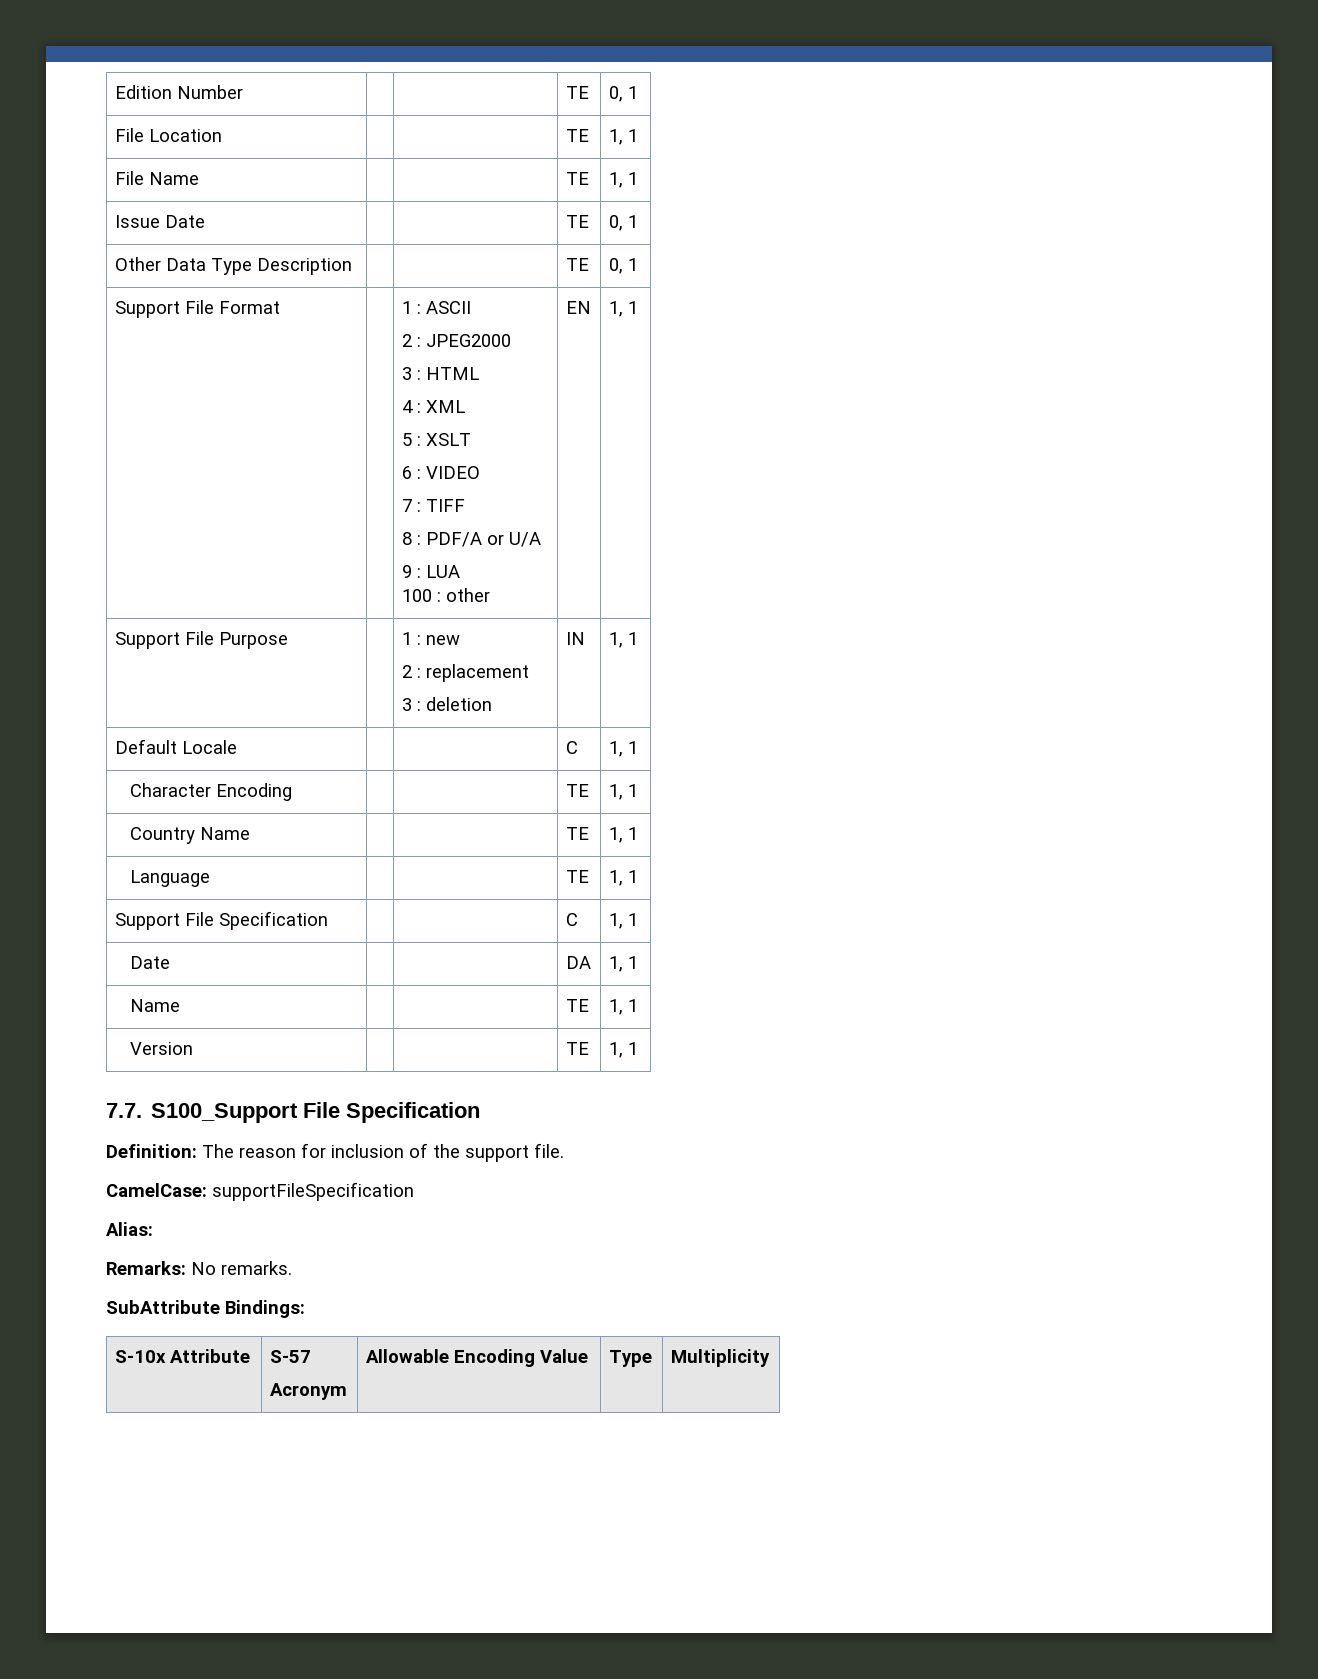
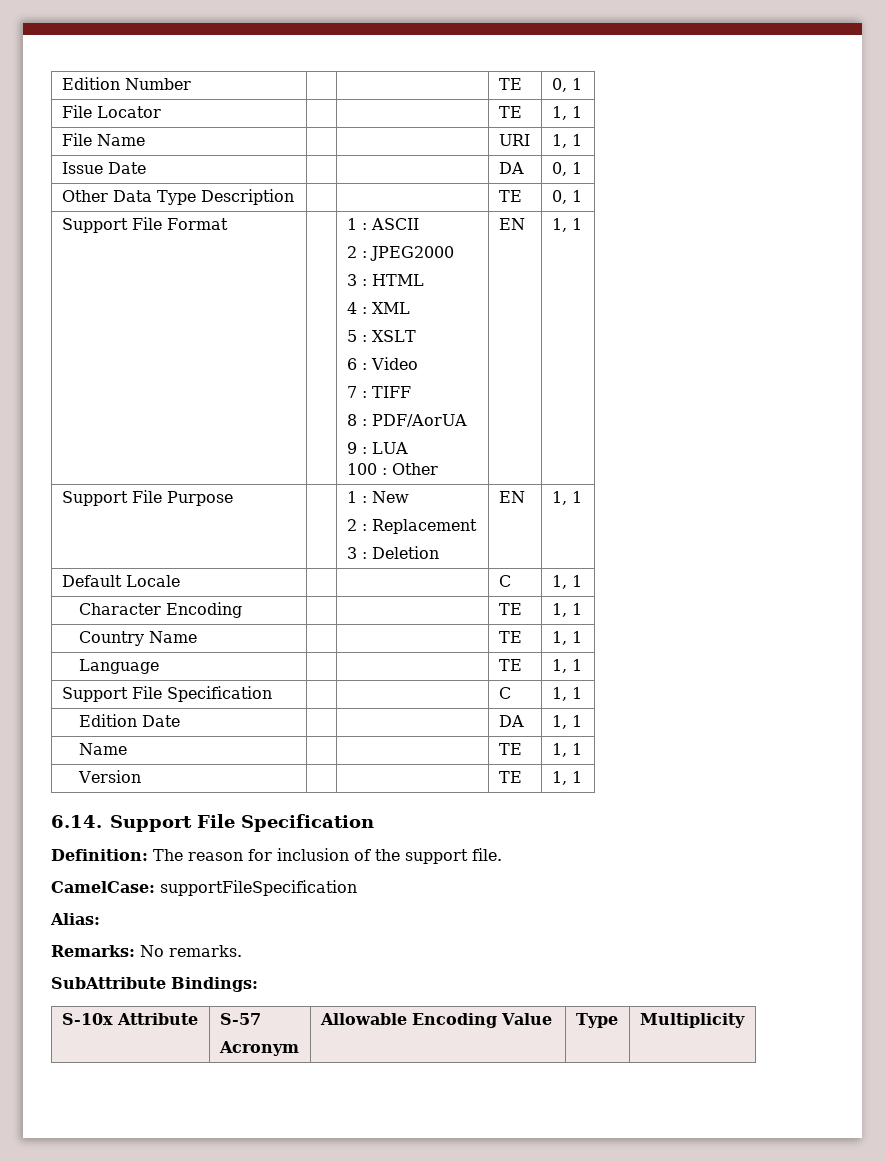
- File Location | | | TE | 1, 1
+ File Locator | | | TE | 1, 1
- File Name | | | TE | 1, 1
+ File Name | | | URI | 1, 1
- Issue Date | | | TE | 0, 1
+ Issue Date | | | DA | 0, 1
  Support File Format | | 1 : ASCII
  2 : JPEG2000
  3 : HTML
  4 : XML
  5 : XSLT
- 6 : VIDEO
+ 6 : Video
  7 : TIFF
- 8 : PDF/A or U/A
+ 8 : PDF/AorUA
  9 : LUA
- 100 : other | EN | 1, 1
+ 100 : Other | EN | 1, 1
- Support File Purpose | | 1 : new
- 2 : replacement
- 3 : deletion | IN | 1, 1
+ Support File Purpose | | 1 : New
+ 2 : Replacement
+ 3 : Deletion | EN | 1, 1
- Date | | | DA | 1, 1
+ Edition Date | | | DA | 1, 1
- 7.7. S100_Support File Specification
+ 6.14. Support File Specification

